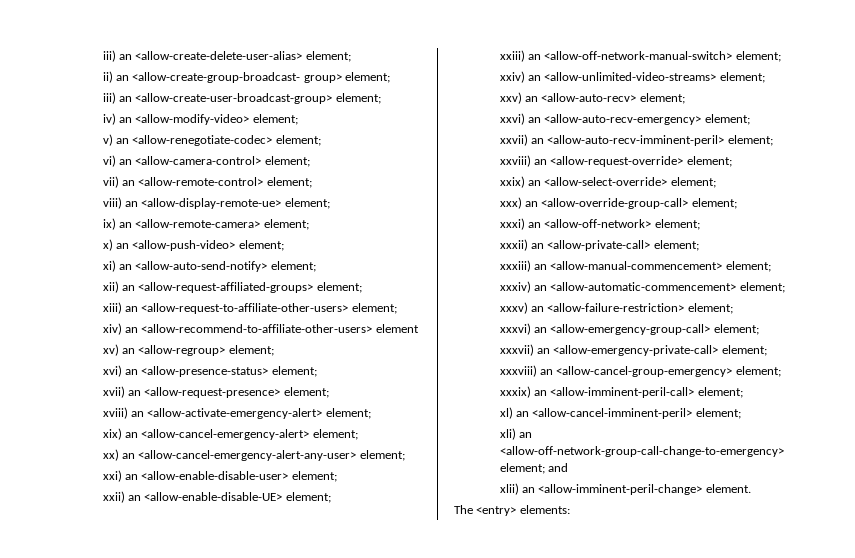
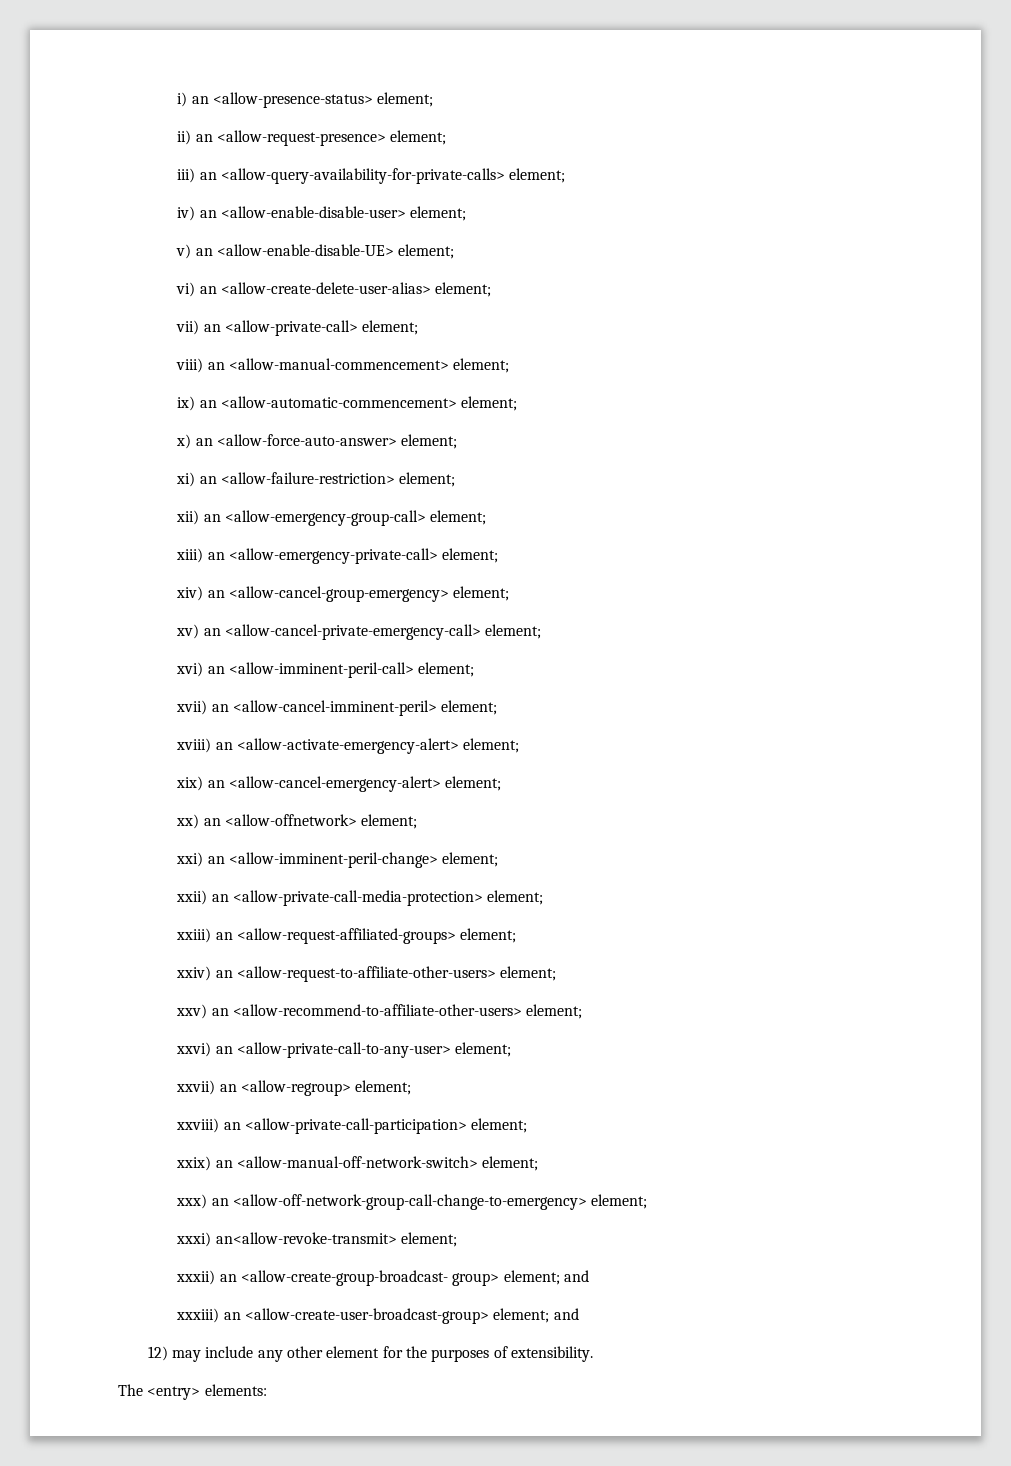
- iii) an <allow-create-delete-user-alias> element;
- ii) an <allow-create-group-broadcast- group> element;
- iii) an <allow-create-user-broadcast-group> element;
- iv) an <allow-modify-video> element;
- v) an <allow-renegotiate-codec> element;
- vi) an <allow-camera-control> element;
+ i) an <allow-presence-status> element;
+ ii) an <allow-request-presence> element;
+ iii) an <allow-query-availability-for-private-calls> element;
+ iv) an <allow-enable-disable-user> element;
+ v) an <allow-enable-disable-UE> element;
+ vi) an <allow-create-delete-user-alias> element;
- vii) an <allow-remote-control> element;
+ vii) an <allow-private-call> element;
- viii) an <allow-display-remote-ue> element;
+ viii) an <allow-manual-commencement> element;
- ix) an <allow-remote-camera> element;
+ ix) an <allow-automatic-commencement> element;
- x) an <allow-push-video> element;
+ x) an <allow-force-auto-answer> element;
- xi) an <allow-auto-send-notify> element;
+ xi) an <allow-failure-restriction> element;
- xii) an <allow-request-affiliated-groups> element;
+ xii) an <allow-emergency-group-call> element;
- xiii) an <allow-request-to-affiliate-other-users> element;
+ xiii) an <allow-emergency-private-call> element;
- xiv) an <allow-recommend-to-affiliate-other-users> element
+ xiv) an <allow-cancel-group-emergency> element;
- xv) an <allow-regroup> element;
+ xv) an <allow-cancel-private-emergency-call> element;
- xvi) an <allow-presence-status> element;
+ xvi) an <allow-imminent-peril-call> element;
- xvii) an <allow-request-presence> element;
+ xvii) an <allow-cancel-imminent-peril> element;
- xx) an <allow-cancel-emergency-alert-any-user> element;
+ xx) an <allow-offnetwork> element;
- xxi) an <allow-enable-disable-user> element;
+ xxi) an <allow-imminent-peril-change> element;
- xxii) an <allow-enable-disable-UE> element;
+ xxii) an <allow-private-call-media-protection> element;
- xxiii) an <allow-off-network-manual-switch> element;
+ xxiii) an <allow-request-affiliated-groups> element;
- xxiv) an <allow-unlimited-video-streams> element;
+ xxiv) an <allow-request-to-affiliate-other-users> element;
- xxv) an <allow-auto-recv> element;
+ xxv) an <allow-recommend-to-affiliate-other-users> element;
- xxvi) an <allow-auto-recv-emergency> element;
+ xxvi) an <allow-private-call-to-any-user> element;
- xxvii) an <allow-auto-recv-imminent-peril> element;
+ xxvii) an <allow-regroup> element;
- xxviii) an <allow-request-override> element;
+ xxviii) an <allow-private-call-participation> element;
- xxix) an <allow-select-override> element;
+ xxix) an <allow-manual-off-network-switch> element;
- xxx) an <allow-override-group-call> element;
+ xxx) an <allow-off-network-group-call-change-to-emergency> element;
- xxxi) an <allow-off-network> element;
+ xxxi) an<allow-revoke-transmit> element;
- xxxii) an <allow-private-call> element;
+ xxxii) an <allow-create-group-broadcast- group> element; and
- xxxiii) an <allow-manual-commencement> element;
- xxxiv) an <allow-automatic-commencement> element;
- xxxv) an <allow-failure-restriction> element;
- xxxvi) an <allow-emergency-group-call> element;
- xxxvii) an <allow-emergency-private-call> element;
- xxxviii) an <allow-cancel-group-emergency> element;
- xxxix) an <allow-imminent-peril-call> element;
- xl) an <allow-cancel-imminent-peril> element;
- xli) an <allow-off-network-group-call-change-to-emergency> element; and
- xlii) an <allow-imminent-peril-change> element.
+ xxxiii) an <allow-create-user-broadcast-group> element; and
+ 12) may include any other element for the purposes of extensibility.

